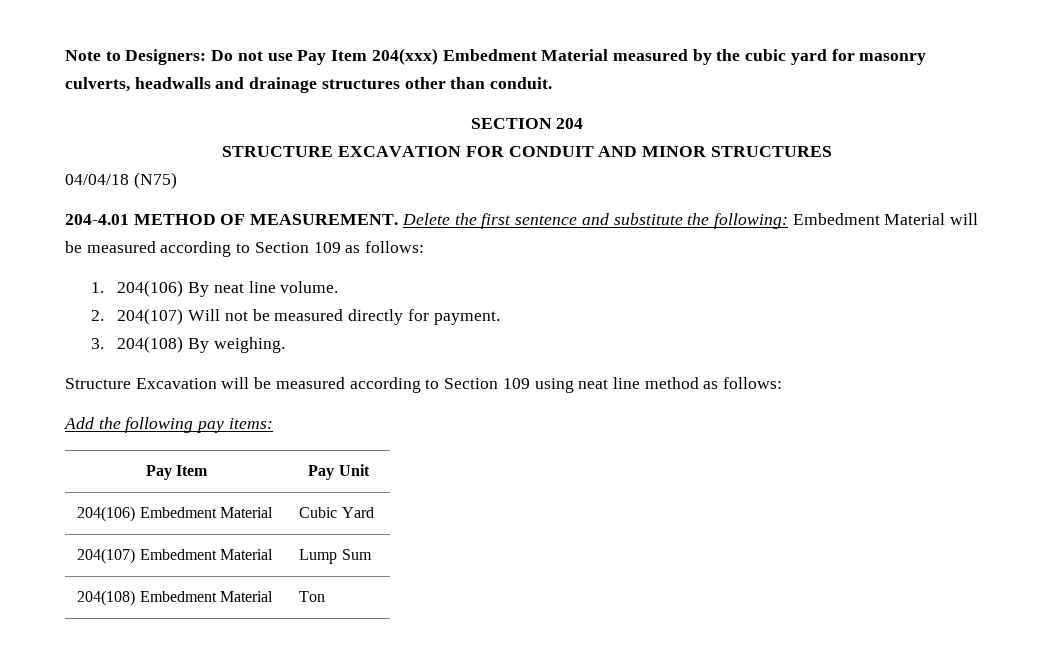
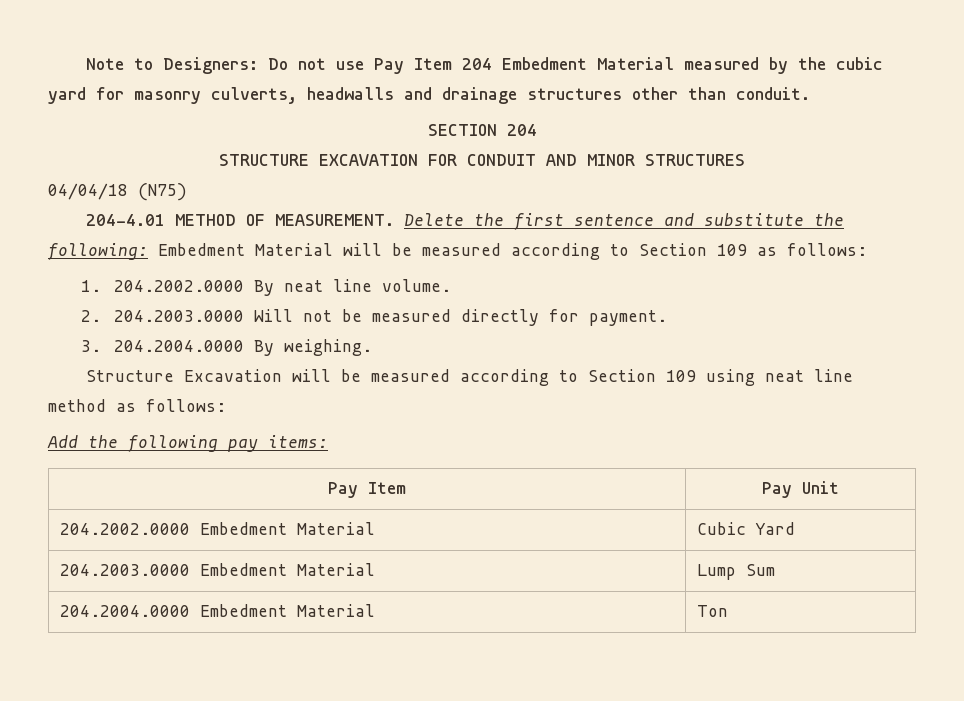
- Note to Designers: Do not use Pay Item 204(xxx) Embedment Material measured by the cubic yard for masonry culverts, headwalls and drainage structures other than conduit.
+ Note to Designers: Do not use Pay Item 204 Embedment Material measured by the cubic yard for masonry culverts, headwalls and drainage structures other than conduit.
- 1. 204(106) By neat line volume.
+ 1. 204.2002.0000 By neat line volume.
- 2. 204(107) Will not be measured directly for payment.
+ 2. 204.2003.0000 Will not be measured directly for payment.
- 3. 204(108) By weighing.
+ 3. 204.2004.0000 By weighing.
- 204(106) Embedment Material | Cubic Yard
+ 204.2002.0000 Embedment Material | Cubic Yard
- 204(107) Embedment Material | Lump Sum
+ 204.2003.0000 Embedment Material | Lump Sum
- 204(108) Embedment Material | Ton
+ 204.2004.0000 Embedment Material | Ton

